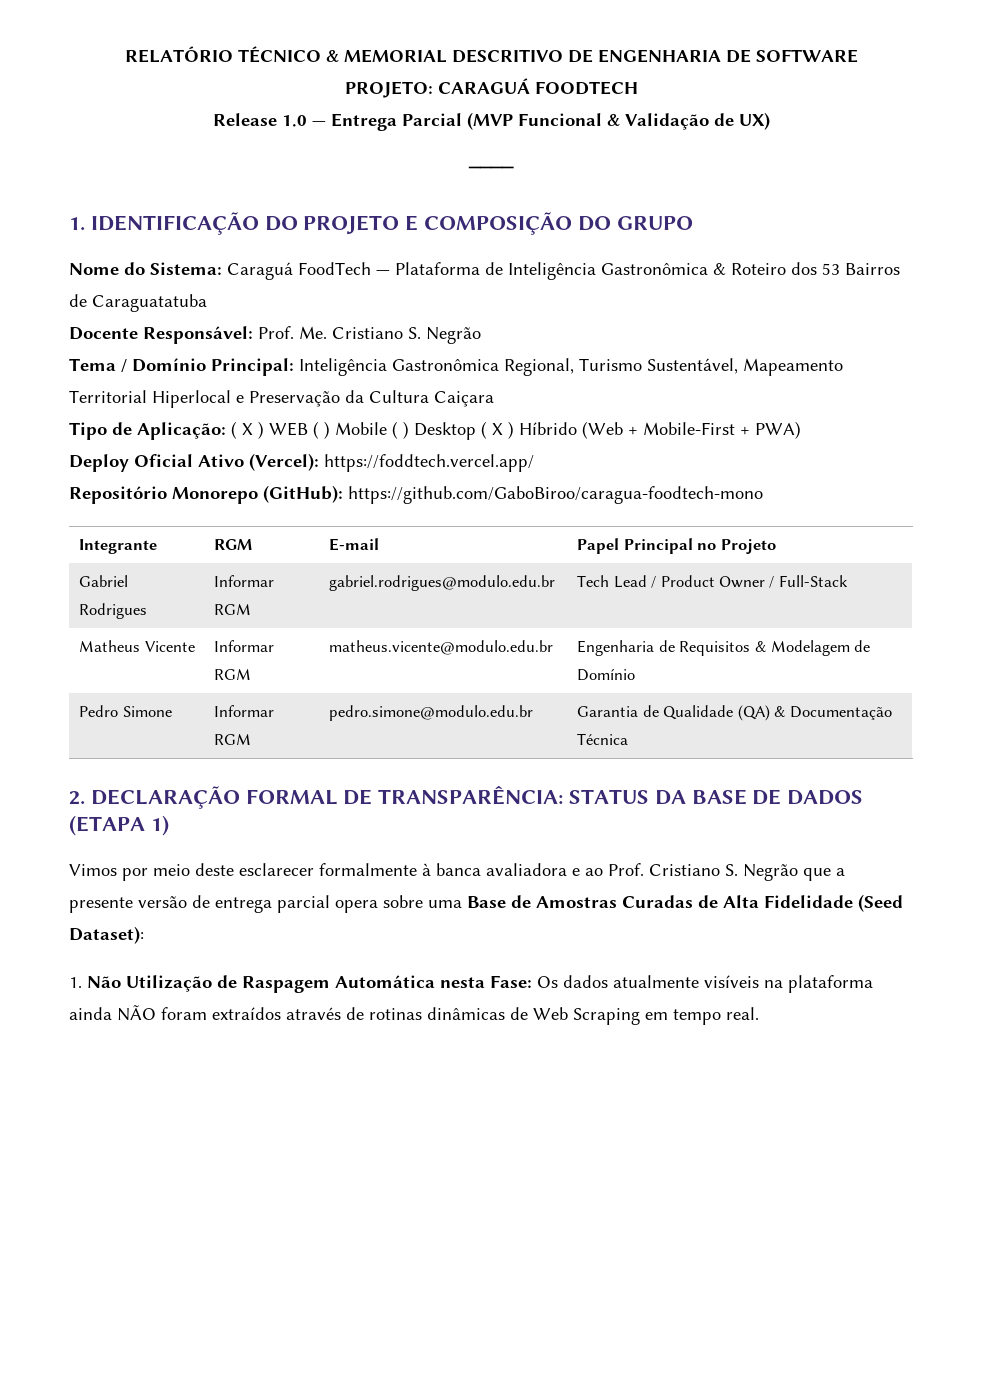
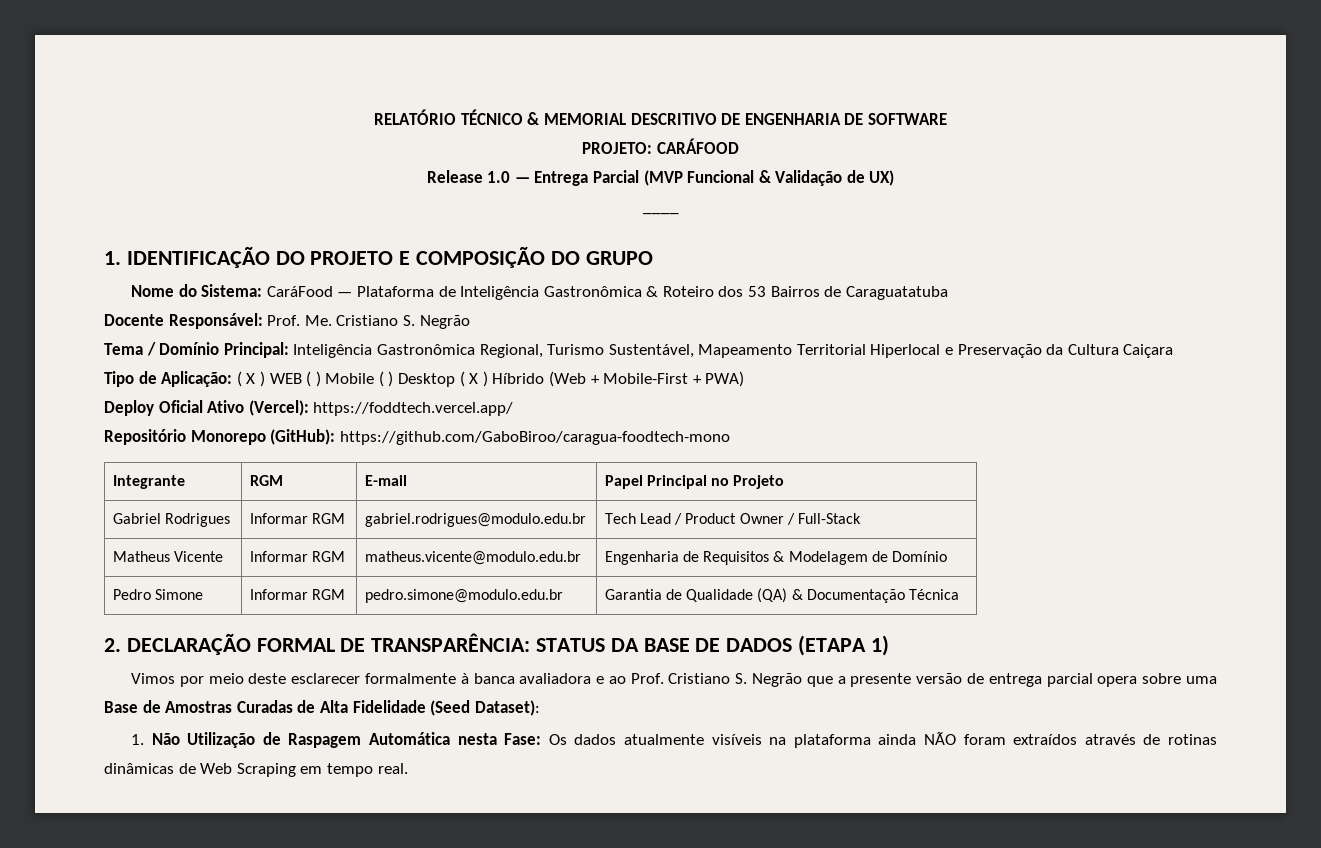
- PROJETO: CARAGUÁ FOODTECH
+ PROJETO: CARÁFOOD
- Nome do Sistema: Caraguá FoodTech — Plataforma de Inteligência Gastronômica & Roteiro dos 53 Bairros de Caraguatatuba
+ Nome do Sistema: CaráFood — Plataforma de Inteligência Gastronômica & Roteiro dos 53 Bairros de Caraguatatuba

